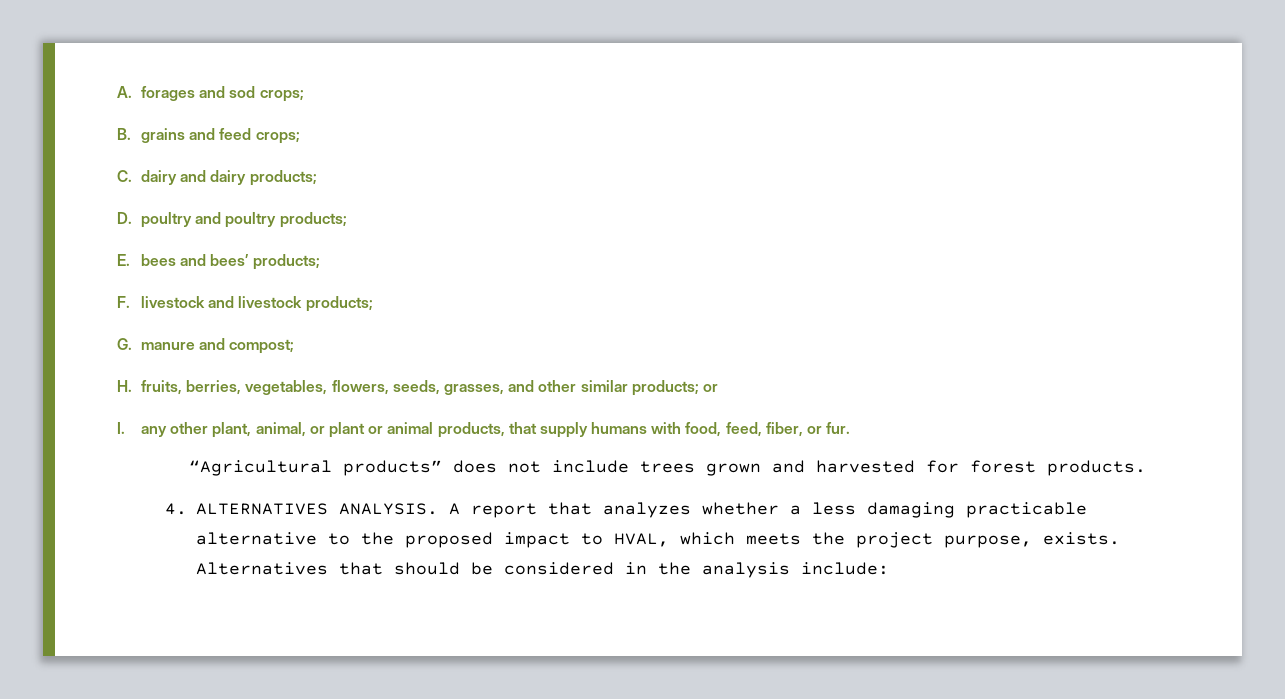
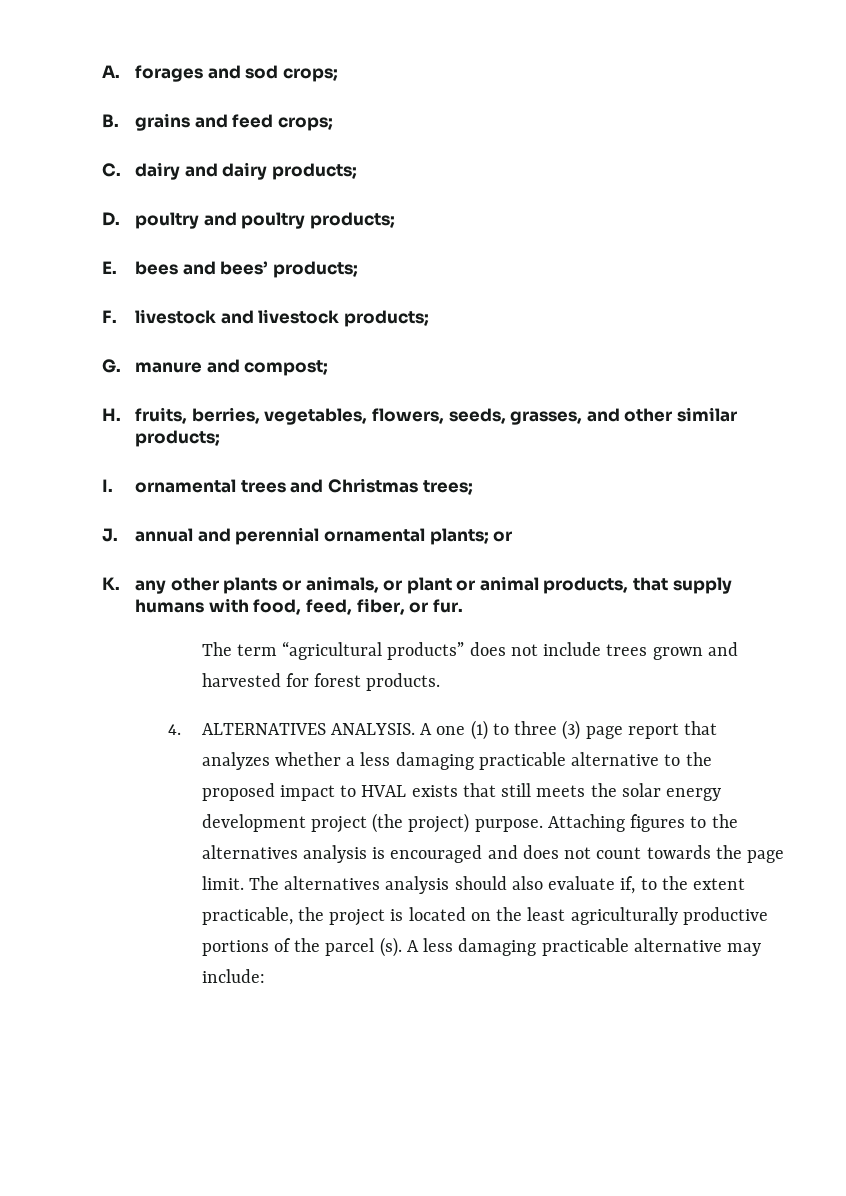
- H. fruits, berries, vegetables, flowers, seeds, grasses, and other similar products; or
+ H. fruits, berries, vegetables, flowers, seeds, grasses, and other similar products;
+ I. ornamental trees and Christmas trees;
+ J. annual and perennial ornamental plants; or
- I. any other plant, animal, or plant or animal products, that supply humans with food, feed, fiber, or fur.
+ K. any other plants or animals, or plant or animal products, that supply humans with food, feed, fiber, or fur.
- “Agricultural products” does not include trees grown and harvested for forest products.
+ The term “agricultural products” does not include trees grown and harvested for forest products.
- A report that analyzes whether a less damaging practicable alternative to the proposed impact to HVAL, which meets the project purpose, exists. Alternatives that should be considered in the analysis include:
+ A one (1) to three (3) page report that analyzes whether a less damaging practicable alternative to the proposed impact to HVAL exists that still meets the solar energy development project (the project) purpose. Attaching figures to the alternatives analysis is encouraged and does not count towards the page limit. The alternatives analysis should also evaluate if, to the extent practicable, the project is located on the least agriculturally productive portions of the parcel (s). A less damaging practicable alternative may include:

